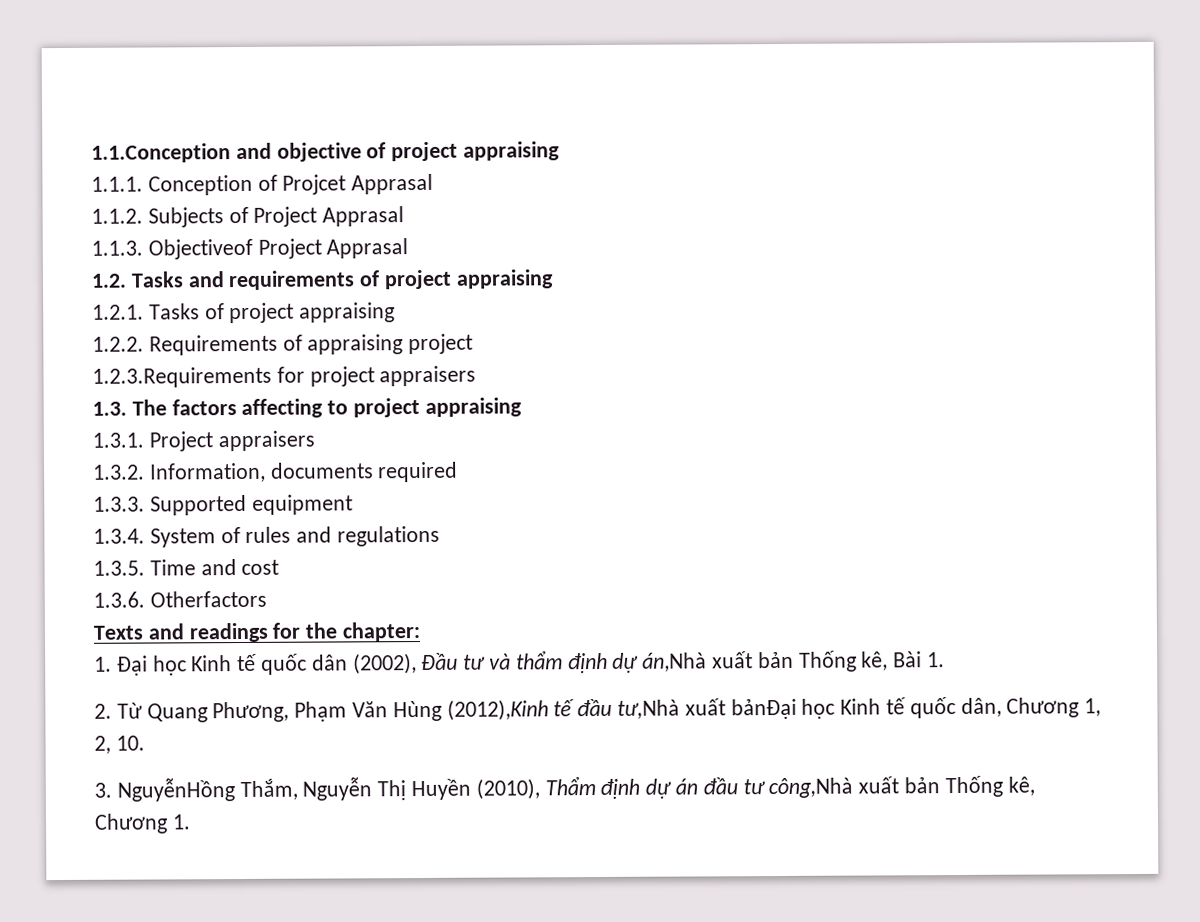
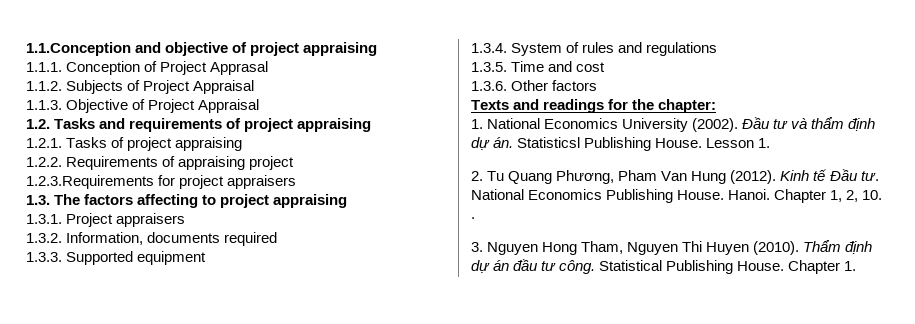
- 1.1.1. Conception of Projcet Apprasal
+ 1.1.1. Conception of Project Apprasal
- 1.1.2. Subjects of Project Apprasal
+ 1.1.2. Subjects of Project Appraisal
- 1.1.3. Objectiveof Project Apprasal
+ 1.1.3. Objective of Project Appraisal
- 1.3.6. Otherfactors
+ 1.3.6. Other factors
- 1. Đại học Kinh tế quốc dân (2002), Đầu tư và thẩm định dự án,Nhà xuất bản Thống kê, Bài 1.
+ 1. National Economics University (2002). Đầu tư và thẩm định dự án. Statisticsl Publishing House. Lesson 1.
- 2. Từ Quang Phương, Phạm Văn Hùng (2012),Kinh tế đầu tư,Nhà xuất bảnĐại học Kinh tế quốc dân, Chương 1, 2, 10.
+ 2. Tu Quang Phương, Pham Van Hung (2012). Kinh tế Đầu tư. National Economics Publishing House. Hanoi. Chapter 1, 2, 10. .
- 3. NguyễnHồng Thắm, Nguyễn Thị Huyền (2010), Thẩm định dự án đầu tư công,Nhà xuất bản Thống kê, Chương 1.
+ 3. Nguyen Hong Tham, Nguyen Thi Huyen (2010). Thẩm định dự án đầu tư công. Statistical Publishing House. Chapter 1.

